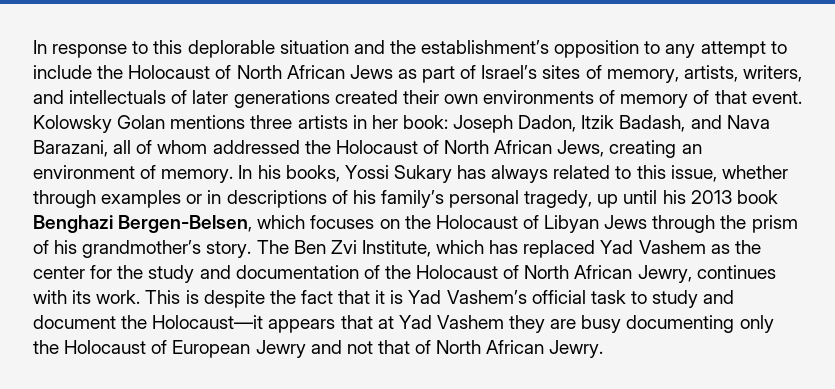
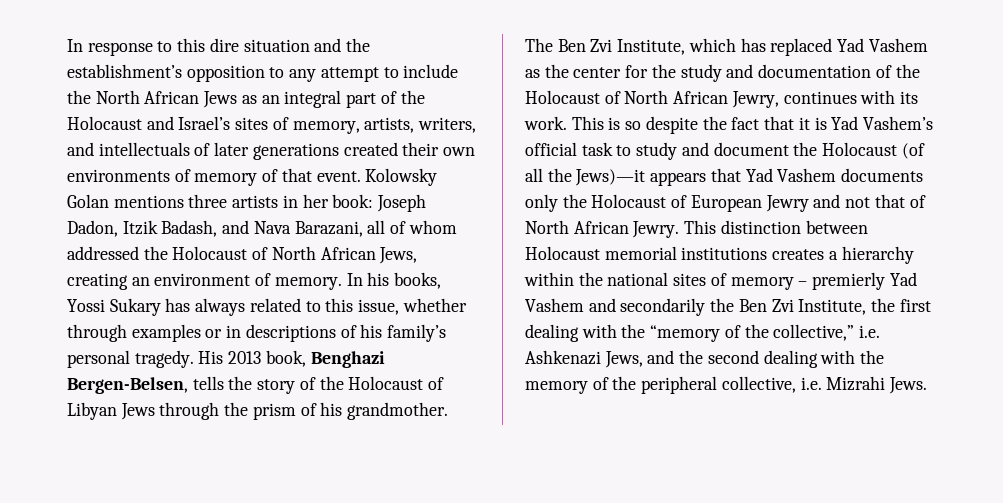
- In response to this deplorable situation and the establishment’s opposition to any attempt to include the Holocaust of North African Jews as part of Israel’s sites of memory, artists, writers, and intellectuals of later generations created their own environments of memory of that event.
+ In response to this dire situation and the establishment’s opposition to any attempt to include the North African Jews as an integral part of the Holocaust and Israel’s sites of memory, artists, writers, and intellectuals of later generations created their own environments of memory of that event.
- In his books, Yossi Sukary has always related to this issue, whether through examples or in descriptions of his family’s personal tragedy, up until his 2013 book Benghazi Bergen-Belsen, which focuses on the Holocaust of Libyan Jews through the prism of his grandmother’s story.
+ In his books, Yossi Sukary has always related to this issue, whether through examples or in descriptions of his family’s personal tragedy. His 2013 book, Benghazi Bergen-Belsen, tells the story of the Holocaust of Libyan Jews through the prism of his grandmother.
- This is despite the fact that it is Yad Vashem’s official task to study and document the Holocaust—it appears that at Yad Vashem they are busy documenting only the Holocaust of European Jewry and not that of North African Jewry.
+ This is so despite the fact that it is Yad Vashem’s official task to study and document the Holocaust (of all the Jews)—it appears that Yad Vashem documents only the Holocaust of European Jewry and not that of North African Jewry.
+ This distinction between Holocaust memorial institutions creates a hierarchy within the national sites of memory – premierly Yad Vashem and secondarily the Ben Zvi Institute, the first dealing with the “memory of the collective,” i.e. Ashkenazi Jews, and the second dealing with the memory of the peripheral collective, i.e. Mizrahi Jews.

